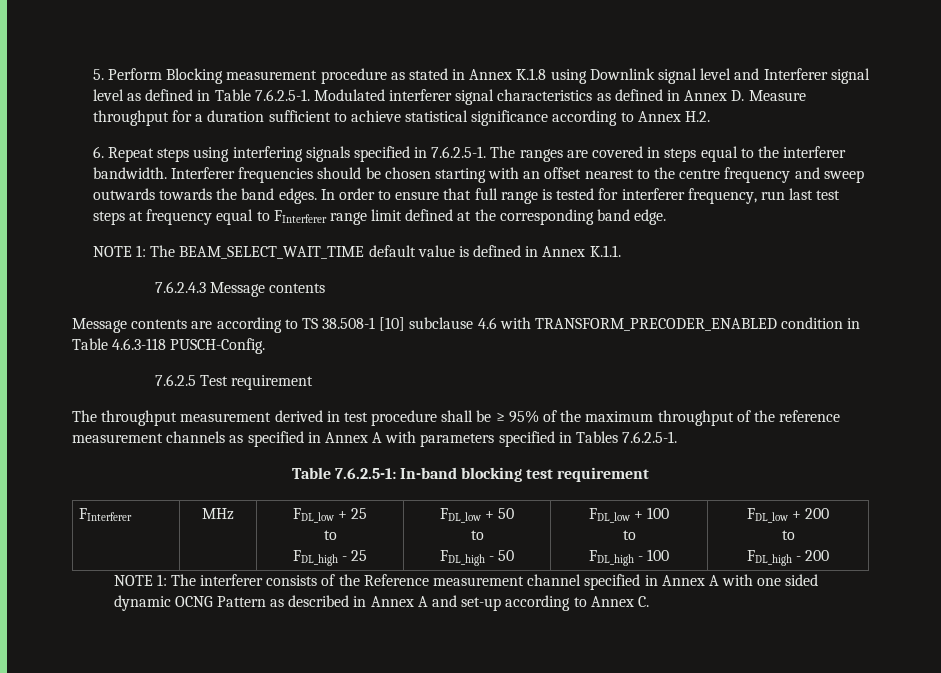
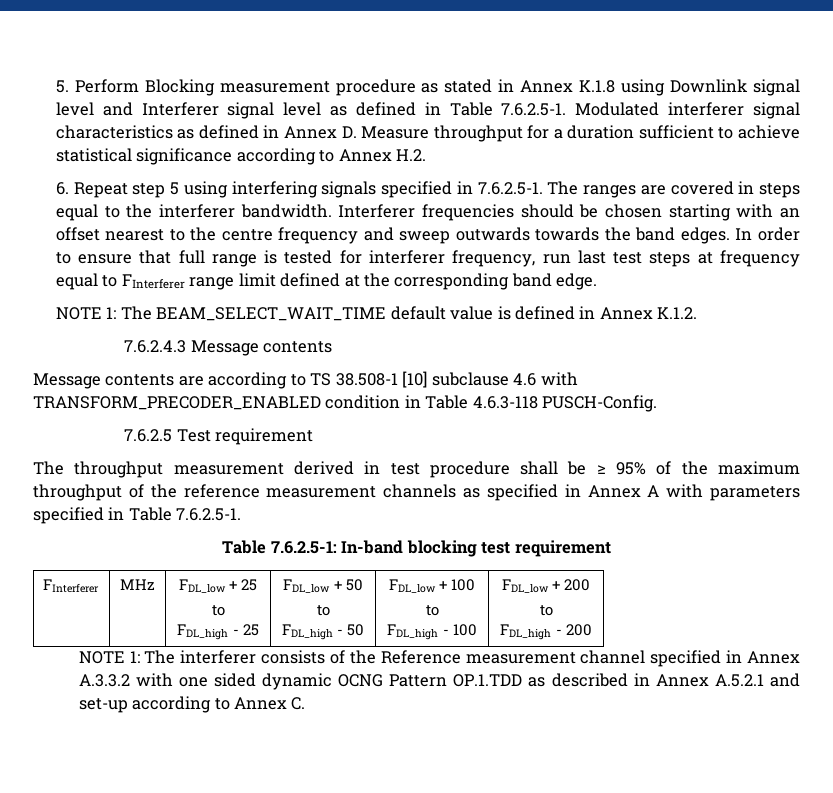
- 6. Repeat steps using interfering signals specified in 7.6.2.5-1. The ranges are covered in steps equal to the interferer bandwidth.
+ 6. Repeat step 5 using interfering signals specified in 7.6.2.5-1. The ranges are covered in steps equal to the interferer bandwidth.
- NOTE 1: The BEAM_SELECT_WAIT_TIME default value is defined in Annex K.1.1.
+ NOTE 1: The BEAM_SELECT_WAIT_TIME default value is defined in Annex K.1.2.
- The throughput measurement derived in test procedure shall be ≥ 95% of the maximum throughput of the reference measurement channels as specified in Annex A with parameters specified in Tables 7.6.2.5-1.
+ The throughput measurement derived in test procedure shall be ≥ 95% of the maximum throughput of the reference measurement channels as specified in Annex A with parameters specified in Table 7.6.2.5-1.
- NOTE 1: The interferer consists of the Reference measurement channel specified in Annex A with one sided dynamic OCNG Pattern as described in Annex A and set-up according to Annex C.
+ NOTE 1: The interferer consists of the Reference measurement channel specified in Annex A.3.3.2 with one sided dynamic OCNG Pattern OP.1.TDD as described in Annex A.5.2.1 and set-up according to Annex C.

